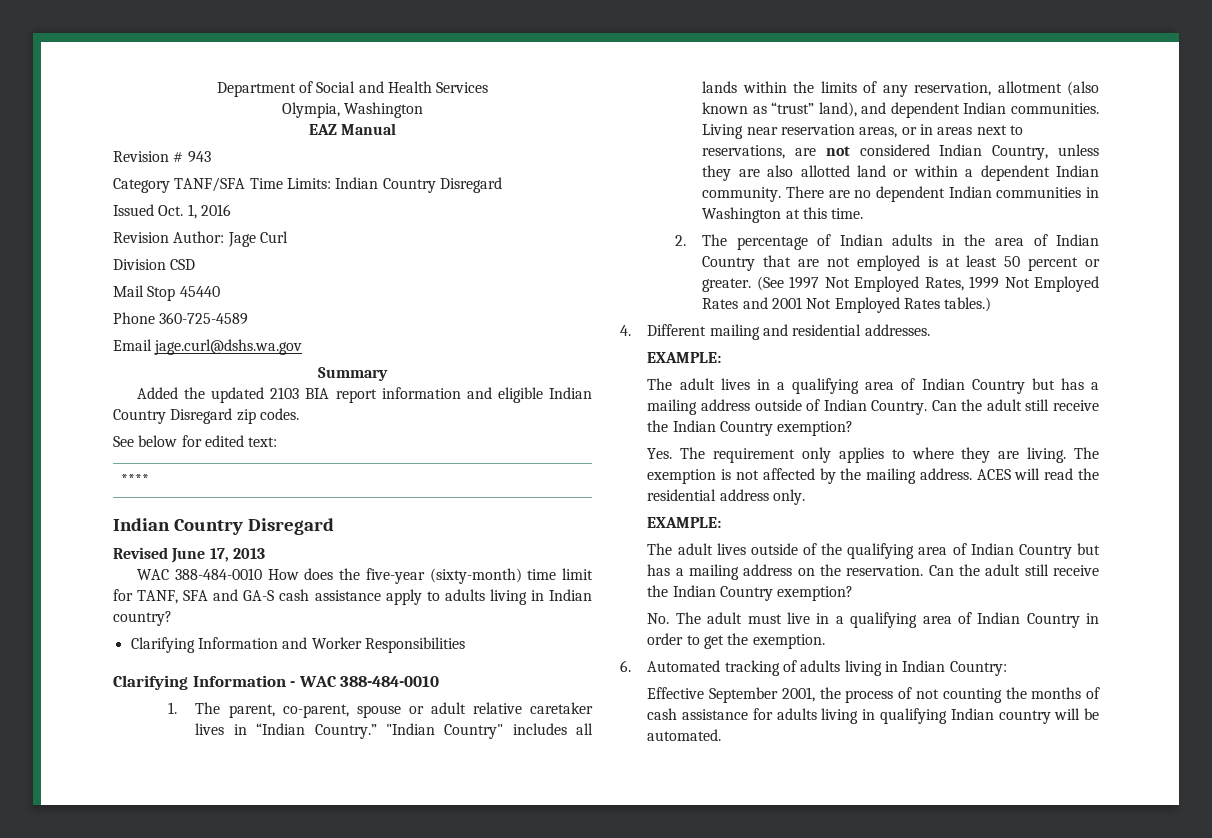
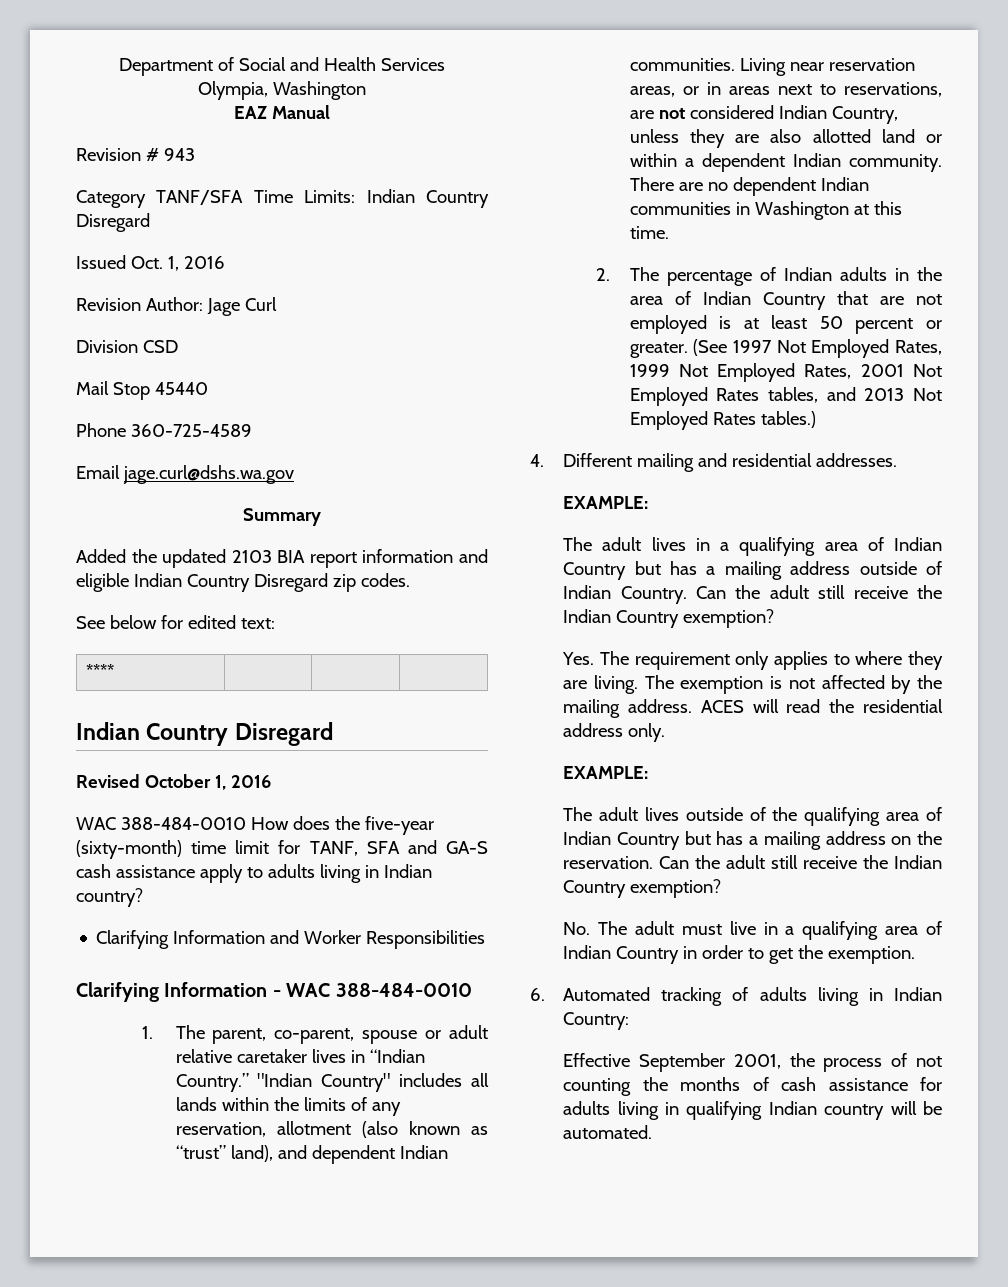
- Revised June 17, 2013
+ Revised October 1, 2016
- (See 1997 Not Employed Rates, 1999 Not Employed Rates and 2001 Not Employed Rates tables.)
+ (See 1997 Not Employed Rates, 1999 Not Employed Rates, 2001 Not Employed Rates tables, and 2013 Not Employed Rates tables.)

